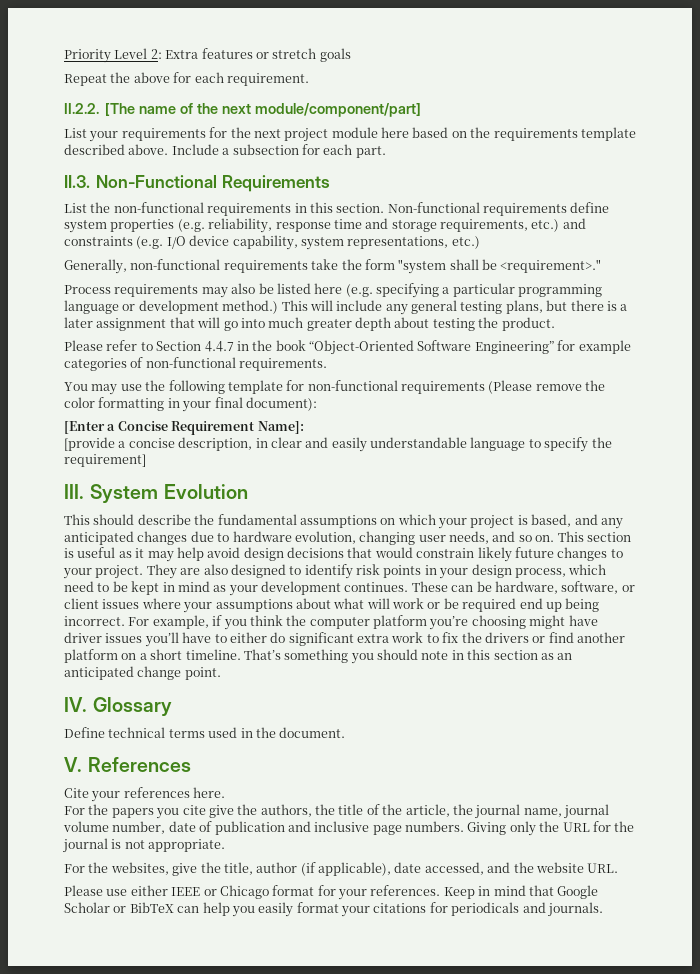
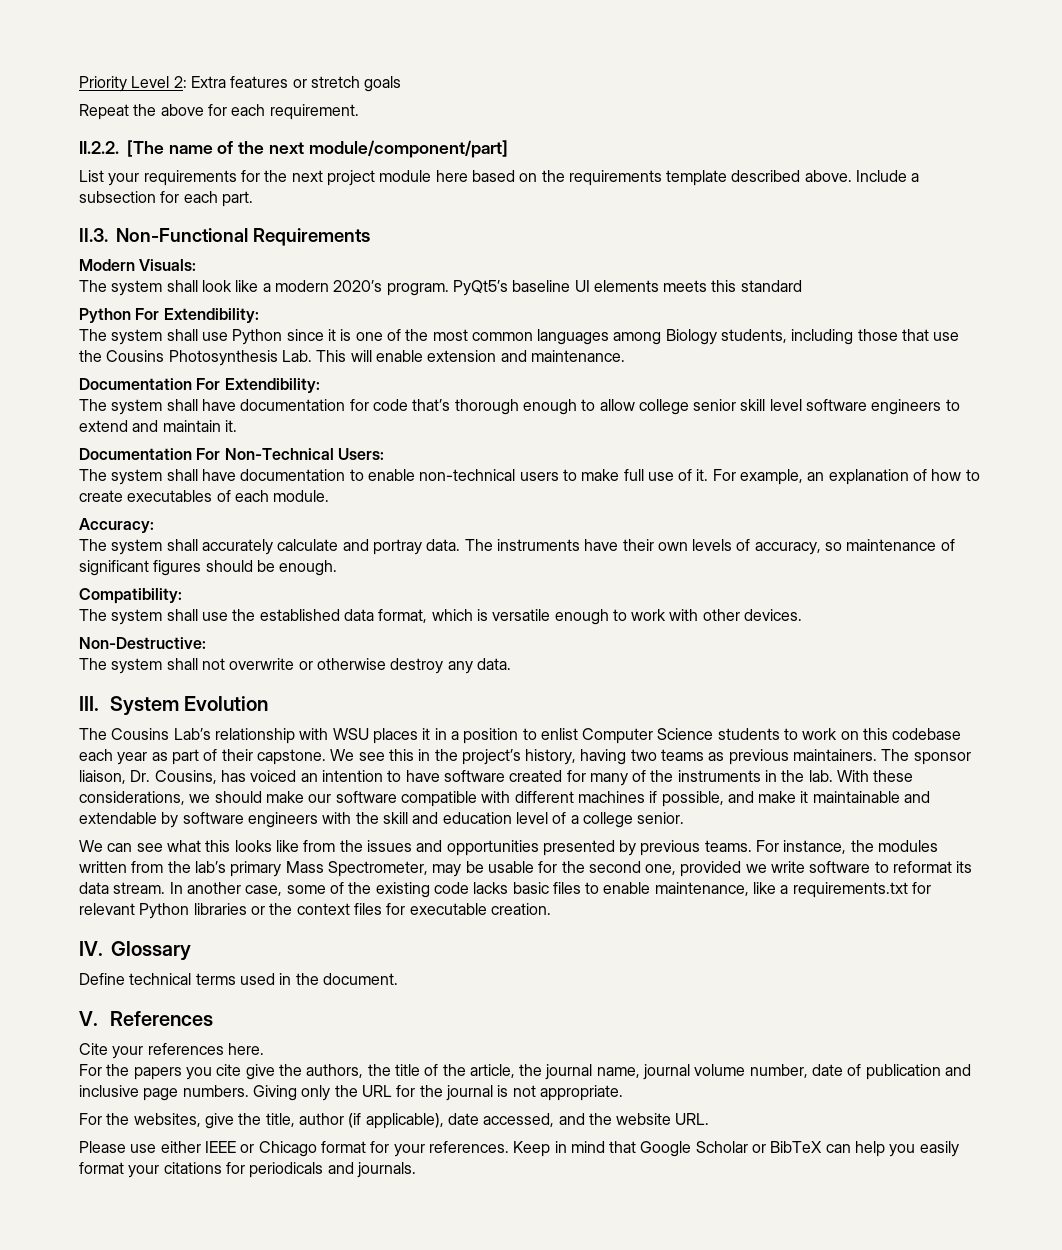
- List the non-functional requirements in this section. Non-functional requirements define system properties (e.g. reliability, response time and storage requirements, etc.) and constraints (e.g. I/O device capability, system representations, etc.)
- Generally, non-functional requirements take the form "system shall be <requirement>."
- Process requirements may also be listed here (e.g. specifying a particular programming language or development method.) This will include any general testing plans, but there is a later assignment that will go into much greater depth about testing the product.
- Please refer to Section 4.4.7 in the book “Object-Oriented Software Engineering” for example categories of non-functional requirements.
- You may use the following template for non-functional requirements (Please remove the color formatting in your final document):
- [Enter a Concise Requirement Name]:
- [provide a concise description, in clear and easily understandable language to specify the requirement]
+ Modern Visuals:
+ The system shall look like a modern 2020’s program. PyQt5’s baseline UI elements meets this standard
+ Python For Extendibility:
+ The system shall use Python since it is one of the most common languages among Biology students, including those that use the Cousins Photosynthesis Lab. This will enable extension and maintenance.
+ Documentation For Extendibility:
+ The system shall have documentation for code that’s thorough enough to allow college senior skill level software engineers to extend and maintain it.
+ Documentation For Non-Technical Users:
+ The system shall have documentation to enable non-technical users to make full use of it. For example, an explanation of how to create executables of each module.
+ Accuracy:
+ The system shall accurately calculate and portray data. The instruments have their own levels of accuracy, so maintenance of significant figures should be enough.
+ Compatibility:
+ The system shall use the established data format, which is versatile enough to work with other devices.
+ Non-Destructive:
+ The system shall not overwrite or otherwise destroy any data.
  III. System Evolution
- This should describe the fundamental assumptions on which your project is based, and any anticipated changes due to hardware evolution, changing user needs, and so on. This section is useful as it may help avoid design decisions that would constrain likely future changes to your project. They are also designed to identify risk points in your design process, which need to be kept in mind as your development continues. These can be hardware, software, or client issues where your assumptions about what will work or be required end up being incorrect. For example, if you think the computer platform you’re choosing might have driver issues you’ll have to either do significant extra work to fix the drivers or find another platform on a short timeline. That’s something you should note in this section as an anticipated change point.
+ The Cousins Lab’s relationship with WSU places it in a position to enlist Computer Science students to work on this codebase each year as part of their capstone. We see this in the project’s history, having two teams as previous maintainers. The sponsor liaison, Dr. Cousins, has voiced an intention to have software created for many of the instruments in the lab. With these considerations, we should make our software compatible with different machines if possible, and make it maintainable and extendable by software engineers with the skill and education level of a college senior.
+ We can see what this looks like from the issues and opportunities presented by previous teams. For instance, the modules written from the lab’s primary Mass Spectrometer, may be usable for the second one, provided we write software to reformat its data stream. In another case, some of the existing code lacks basic files to enable maintenance, like a requirements.txt for relevant Python libraries or the context files for executable creation.

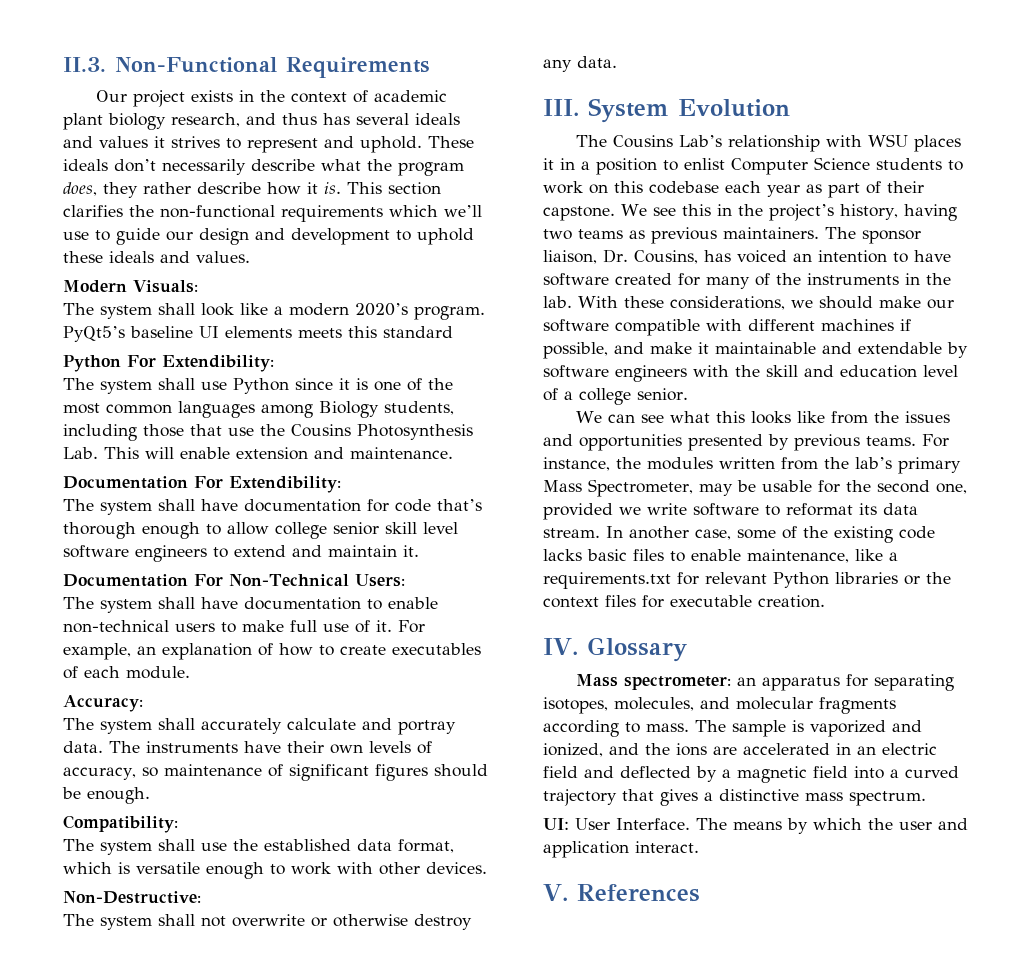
- Priority Level 2: Extra features or stretch goals
- Repeat the above for each requirement.
- II.2.2. [The name of the next module/component/part]
- List your requirements for the next project module here based on the requirements template described above. Include a subsection for each part.
  II.3. Non-Functional Requirements
+ Our project exists in the context of academic plant biology research, and thus has several ideals and values it strives to represent and uphold. These ideals don’t necessarily describe what the program does, they rather describe how it is. This section clarifies the non-functional requirements which we’ll use to guide our design and development to uphold these ideals and values.
- Define technical terms used in the document.
+ Mass spectrometer: an apparatus for separating isotopes, molecules, and molecular fragments according to mass. The sample is vaporized and ionized, and the ions are accelerated in an electric field and deflected by a magnetic field into a curved trajectory that gives a distinctive mass spectrum.
+ UI: User Interface. The means by which the user and application interact.
  V. References
- Cite your references here.
- For the papers you cite give the authors, the title of the article, the journal name, journal volume number, date of publication and inclusive page numbers. Giving only the URL for the journal is not appropriate.
- For the websites, give the title, author (if applicable), date accessed, and the website URL.
- Please use either IEEE or Chicago format for your references. Keep in mind that Google Scholar or BibTeX can help you easily format your citations for periodicals and journals.

